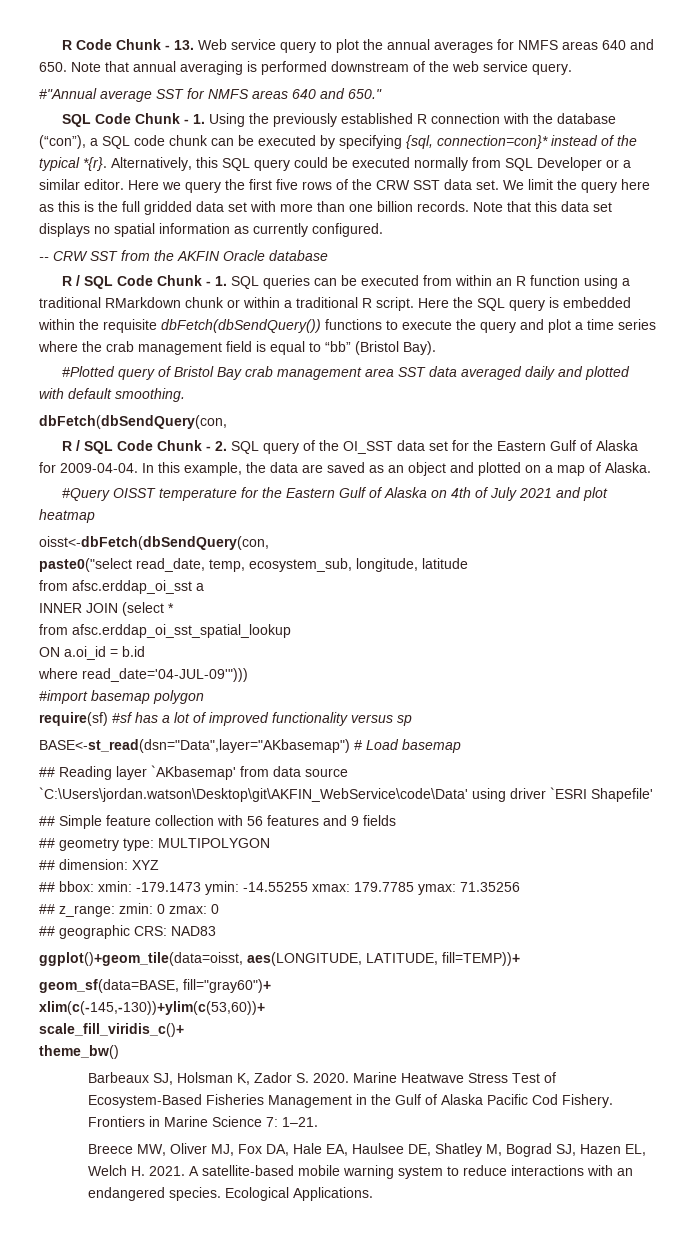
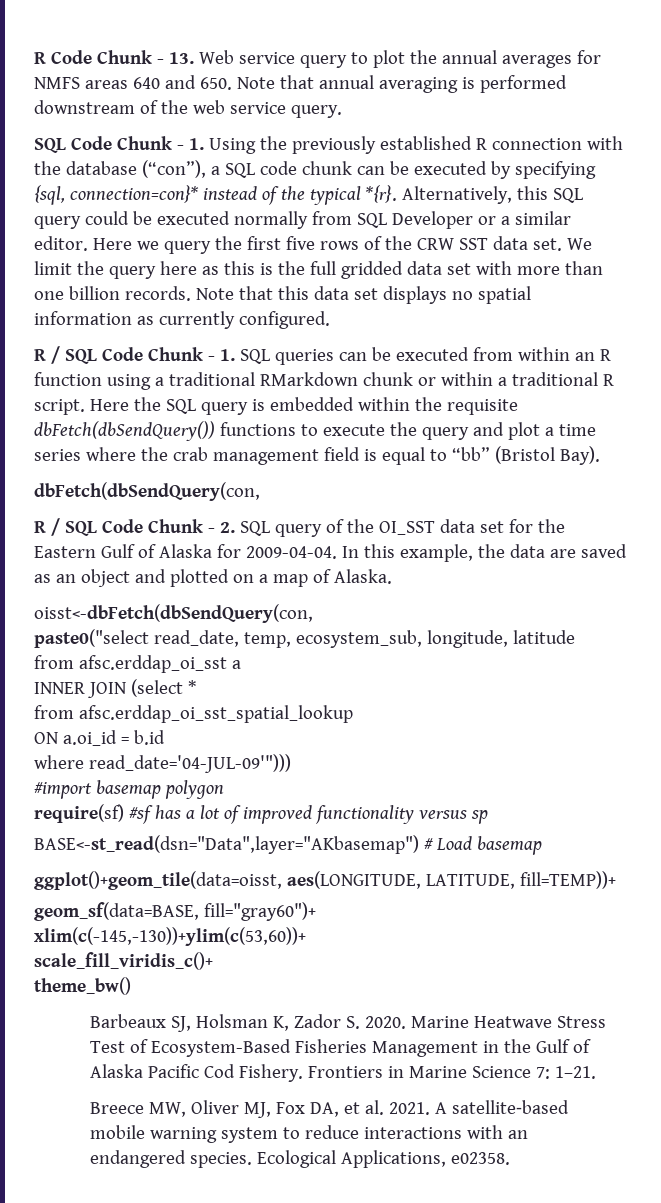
- #"Annual average SST for NMFS areas 640 and 650."
- -- CRW SST from the AKFIN Oracle database
- #Plotted query of Bristol Bay crab management area SST data averaged daily and plotted with default smoothing.
- #Query OISST temperature for the Eastern Gulf of Alaska on 4th of July 2021 and plot heatmap
- ## Reading layer `AKbasemap' from data source `C:\Users\jordan.watson\Desktop\git\AKFIN_WebService\code\Data' using driver `ESRI Shapefile'
- ## Simple feature collection with 56 features and 9 fields
- ## geometry type: MULTIPOLYGON
- ## dimension: XYZ
- ## bbox: xmin: -179.1473 ymin: -14.55255 xmax: 179.7785 ymax: 71.35256
- ## z_range: zmin: 0 zmax: 0
- ## geographic CRS: NAD83
- Breece MW, Oliver MJ, Fox DA, Hale EA, Haulsee DE, Shatley M, Bograd SJ, Hazen EL, Welch H. 2021.
+ Breece MW, Oliver MJ, Fox DA, et al. 2021.
- Ecological Applications.
+ Ecological Applications, e02358.

